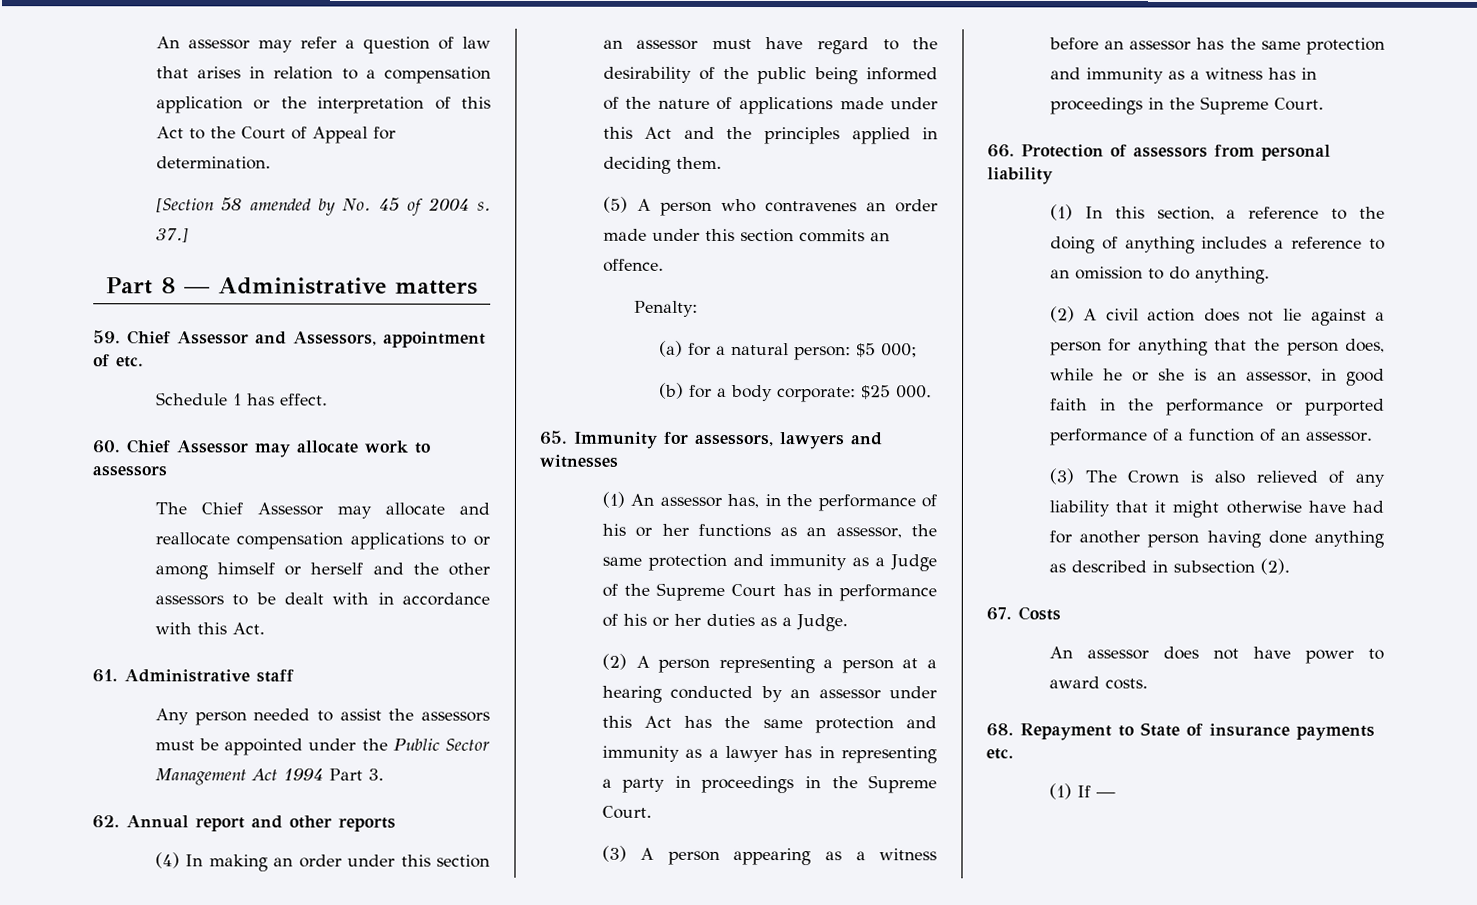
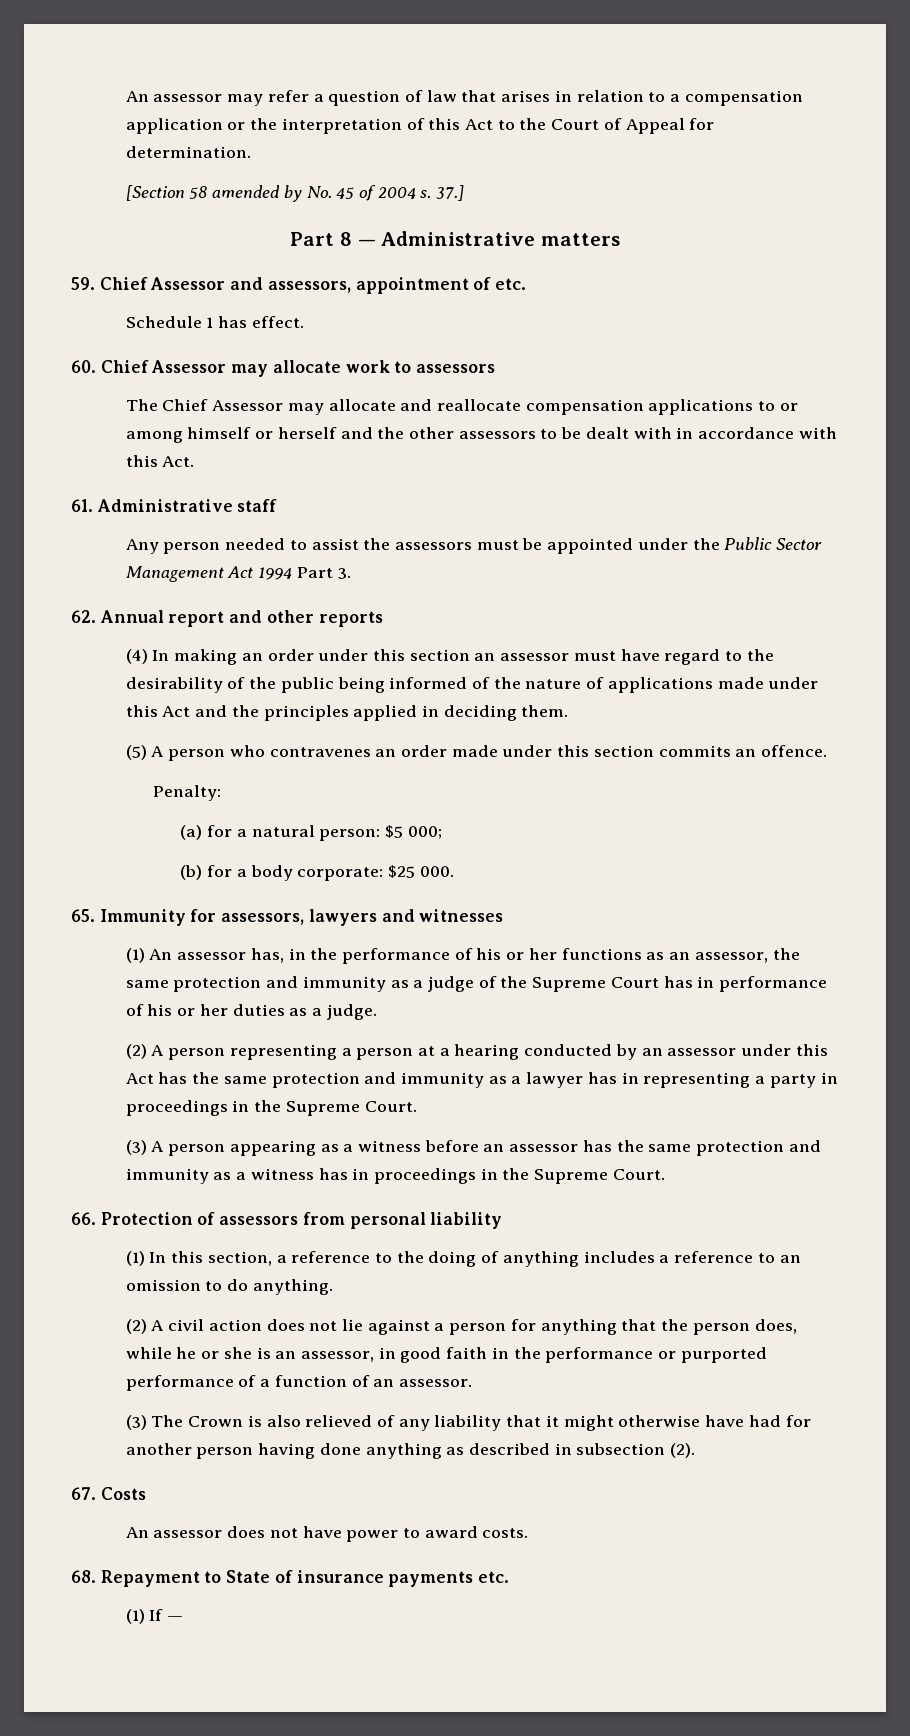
- 59. Chief Assessor and Assessors, appointment of etc.
+ 59. Chief Assessor and assessors, appointment of etc.
- (1) An assessor has, in the performance of his or her functions as an assessor, the same protection and immunity as a Judge of the Supreme Court has in performance of his or her duties as a Judge.
+ (1) An assessor has, in the performance of his or her functions as an assessor, the same protection and immunity as a judge of the Supreme Court has in performance of his or her duties as a judge.

